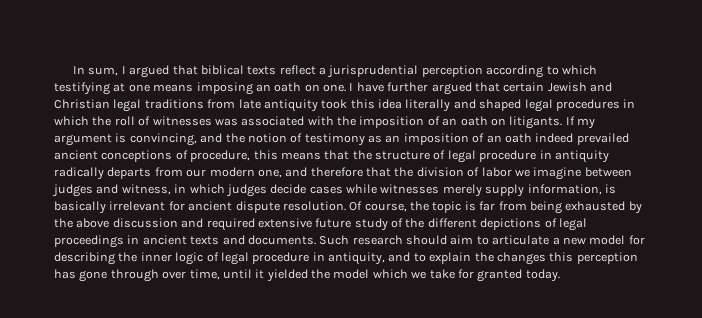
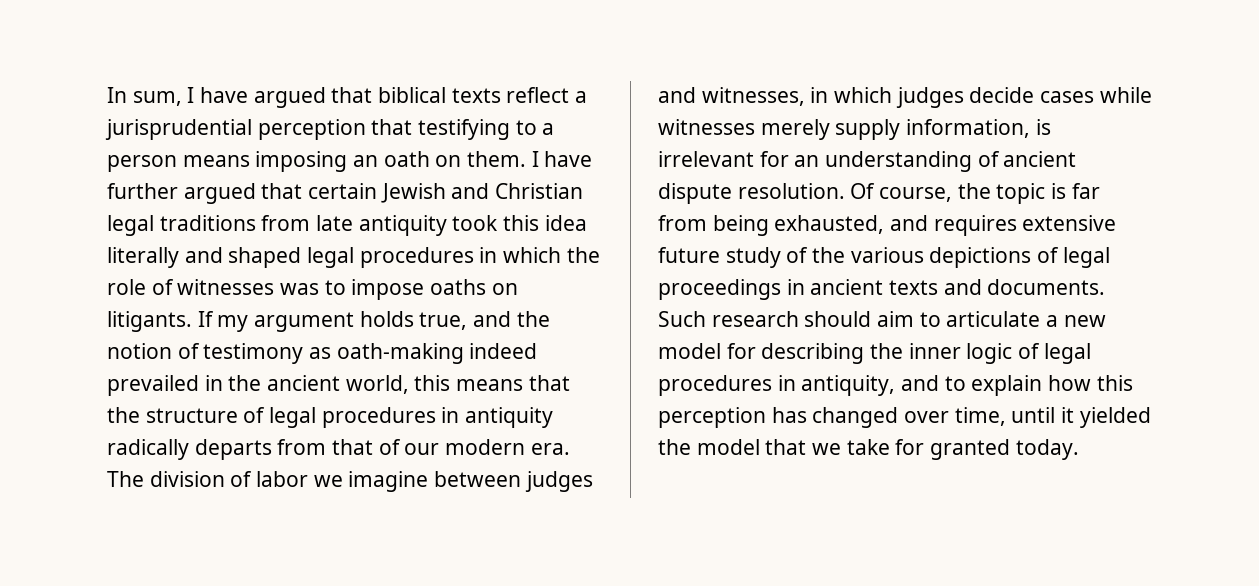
- In sum, I argued that biblical texts reflect a jurisprudential perception according to which testifying at one means imposing an oath on one.
+ In sum, I have argued that biblical texts reflect a jurisprudential perception that testifying to a person means imposing an oath on them.
- I have further argued that certain Jewish and Christian legal traditions from late antiquity took this idea literally and shaped legal procedures in which the roll of witnesses was associated with the imposition of an oath on litigants.
+ I have further argued that certain Jewish and Christian legal traditions from late antiquity took this idea literally and shaped legal procedures in which the role of witnesses was to impose oaths on litigants.
- If my argument is convincing, and the notion of testimony as an imposition of an oath indeed prevailed ancient conceptions of procedure, this means that the structure of legal procedure in antiquity radically departs from our modern one, and therefore that the division of labor we imagine between judges and witness, in which judges decide cases while witnesses merely supply information, is basically irrelevant for ancient dispute resolution.
+ If my argument holds true, and the notion of testimony as oath-making indeed prevailed in the ancient world, this means that the structure of legal procedures in antiquity radically departs from that of our modern era. The division of labor we imagine between judges and witnesses, in which judges decide cases while witnesses merely supply information, is irrelevant for an understanding of ancient dispute resolution.
- Of course, the topic is far from being exhausted by the above discussion and required extensive future study of the different depictions of legal proceedings in ancient texts and documents.
+ Of course, the topic is far from being exhausted, and requires extensive future study of the various depictions of legal proceedings in ancient texts and documents.
- Such research should aim to articulate a new model for describing the inner logic of legal procedure in antiquity, and to explain the changes this perception has gone through over time, until it yielded the model which we take for granted today.
+ Such research should aim to articulate a new model for describing the inner logic of legal procedures in antiquity, and to explain how this perception has changed over time, until it yielded the model that we take for granted today.

